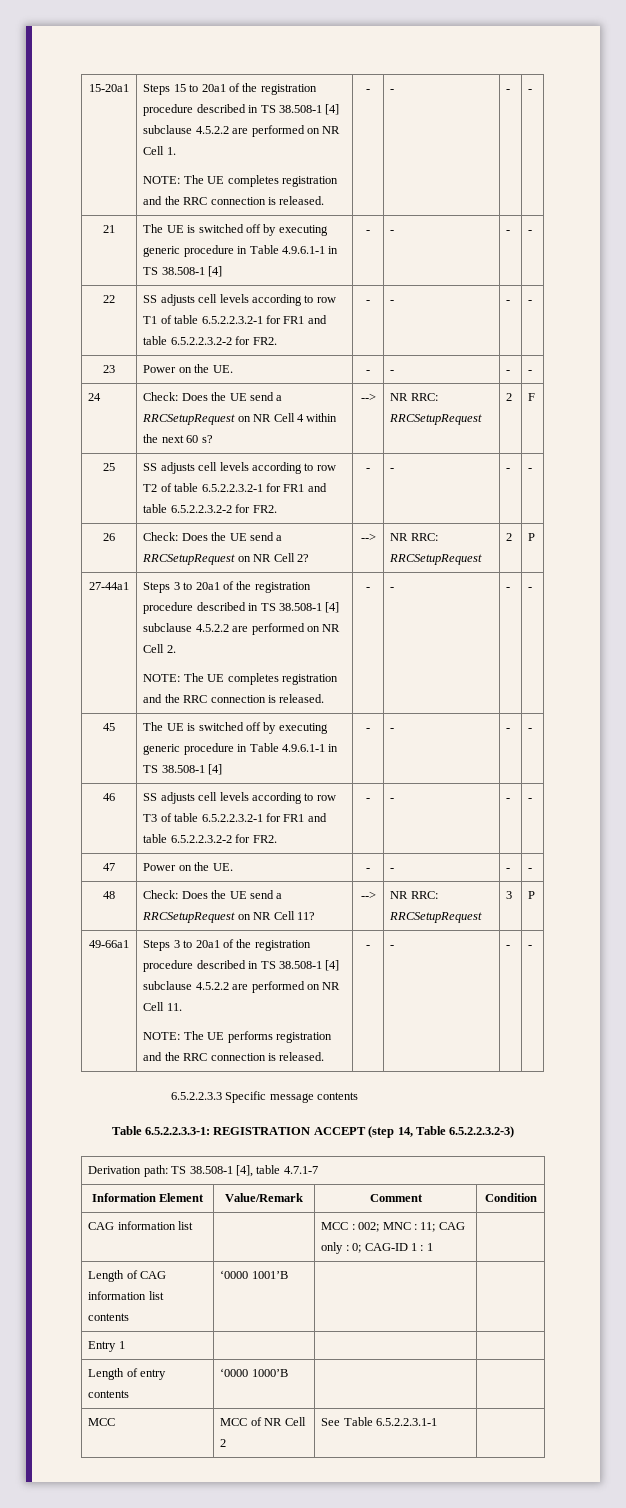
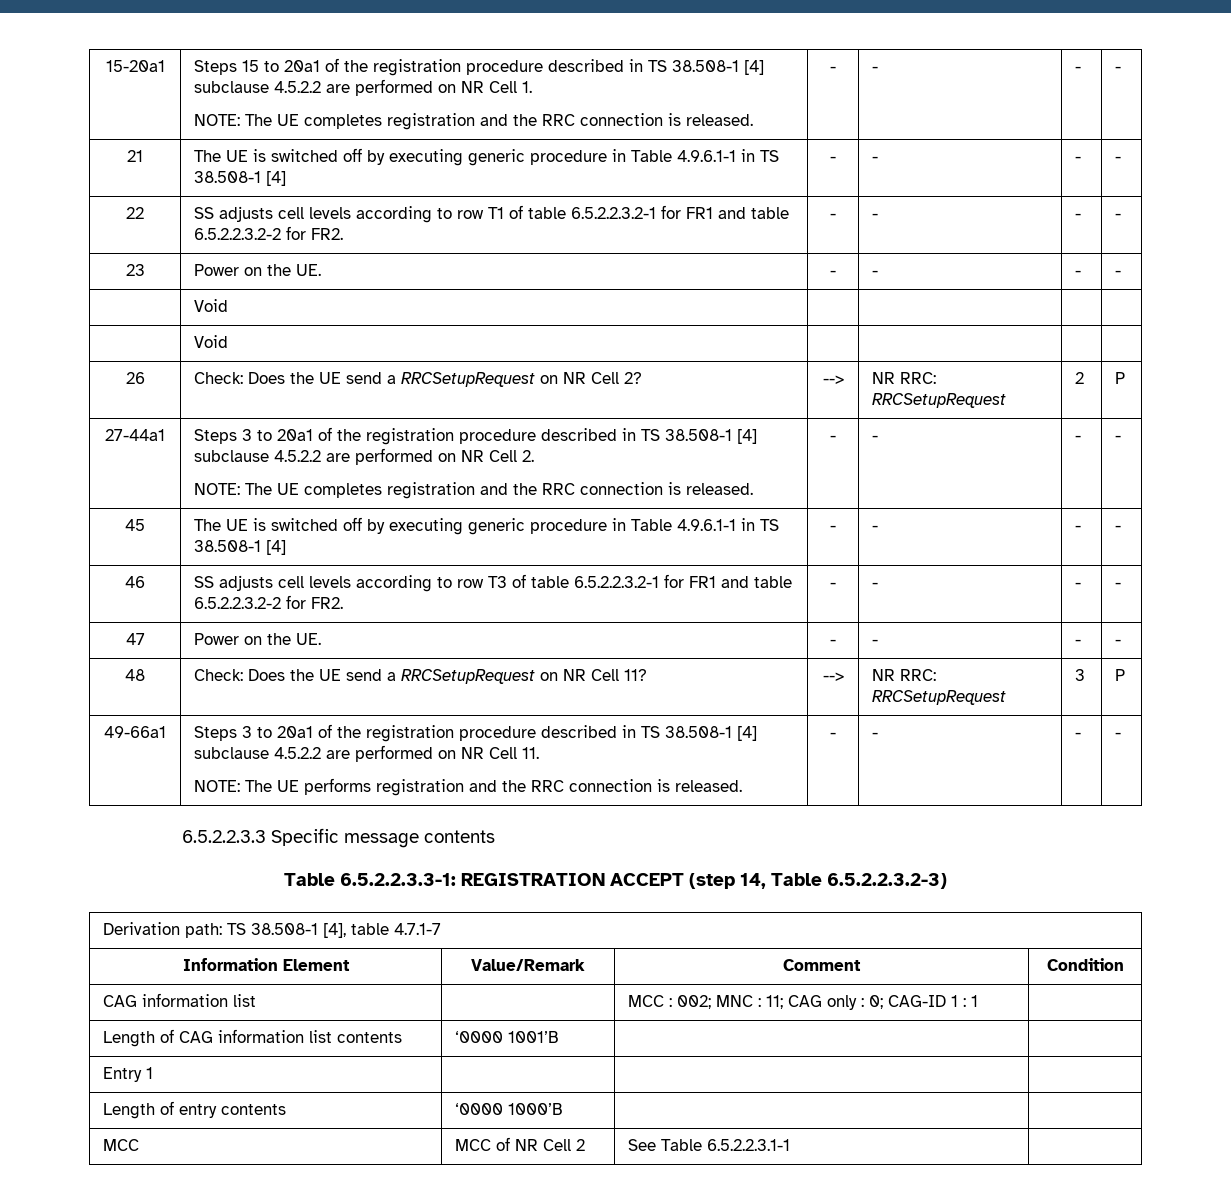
  23 | Power on the UE. | - | - | - | -
- 24 | Check: Does the UE send a RRCSetupRequest on NR Cell 4 within the next 60 s? | --> | NR RRC: RRCSetupRequest | 2 | F
- 25 | SS adjusts cell levels according to row T2 of table 6.5.2.2.3.2-1 for FR1 and table 6.5.2.2.3.2-2 for FR2. | - | - | - | -
+ | Void | | | |
+ | Void | | | |

